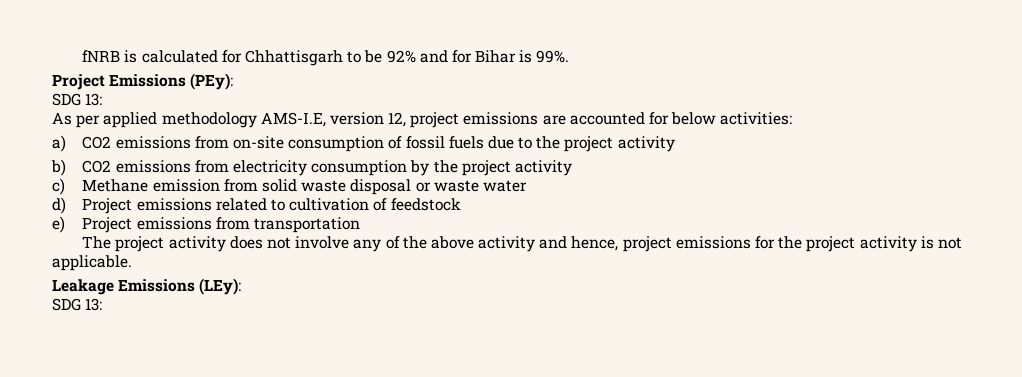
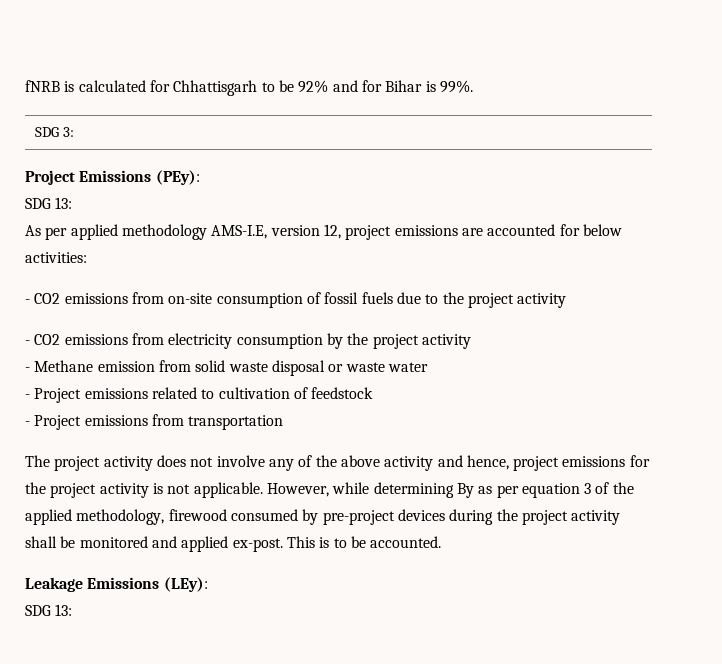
+ SDG 3:
- a) CO2 emissions from on-site consumption of fossil fuels due to the project activity
+ - CO2 emissions from on-site consumption of fossil fuels due to the project activity
- b) CO2 emissions from electricity consumption by the project activity
+ - CO2 emissions from electricity consumption by the project activity
- c) Methane emission from solid waste disposal or waste water
+ - Methane emission from solid waste disposal or waste water
- d) Project emissions related to cultivation of feedstock
+ - Project emissions related to cultivation of feedstock
- e) Project emissions from transportation
+ - Project emissions from transportation
+ However, while determining By as per equation 3 of the applied methodology, firewood consumed by pre-project devices during the project activity shall be monitored and applied ex-post. This is to be accounted.

